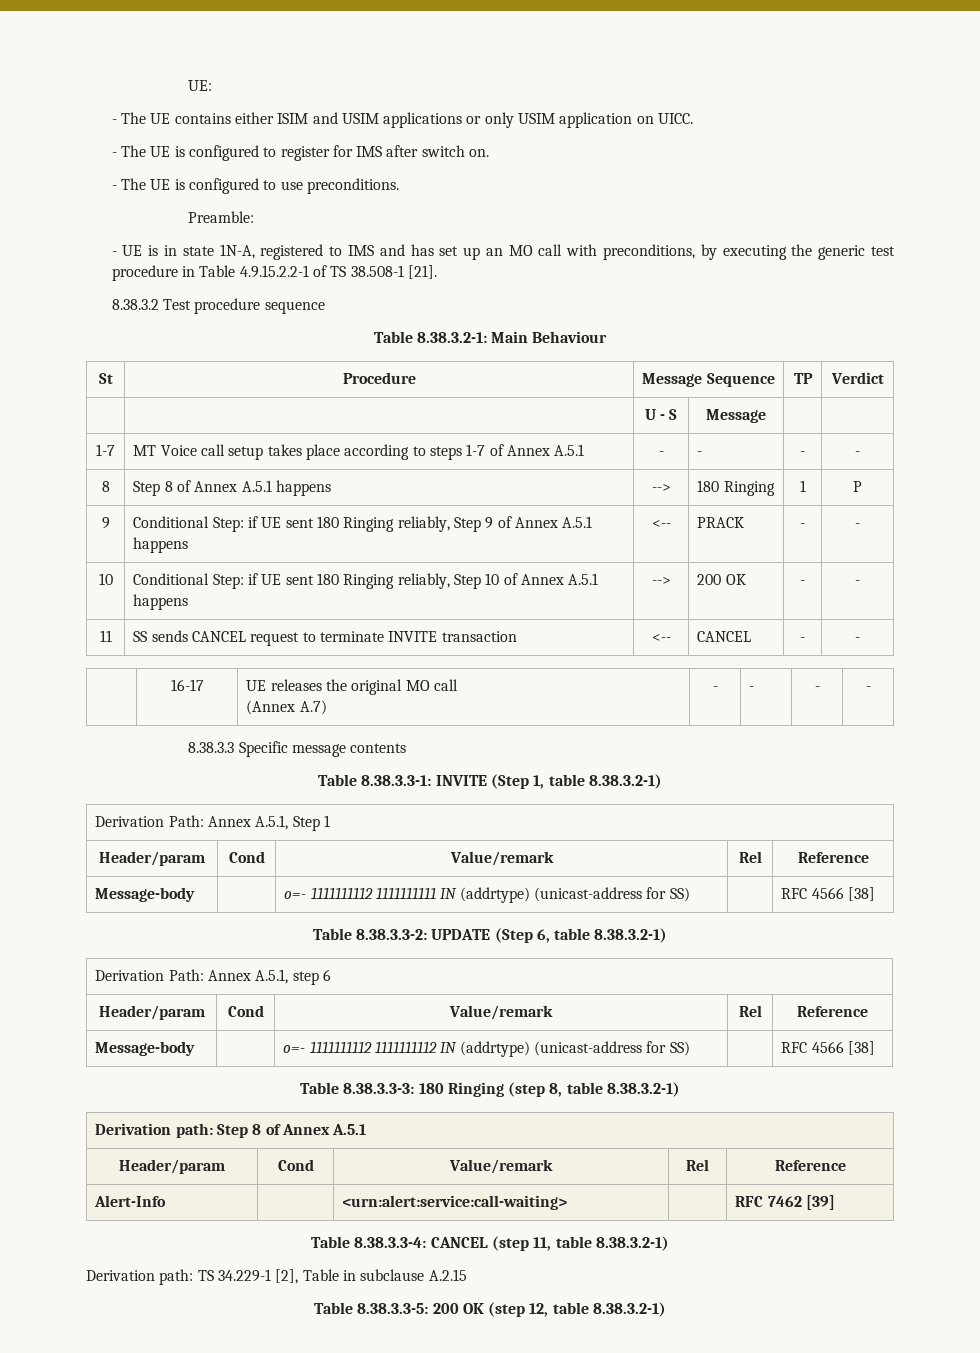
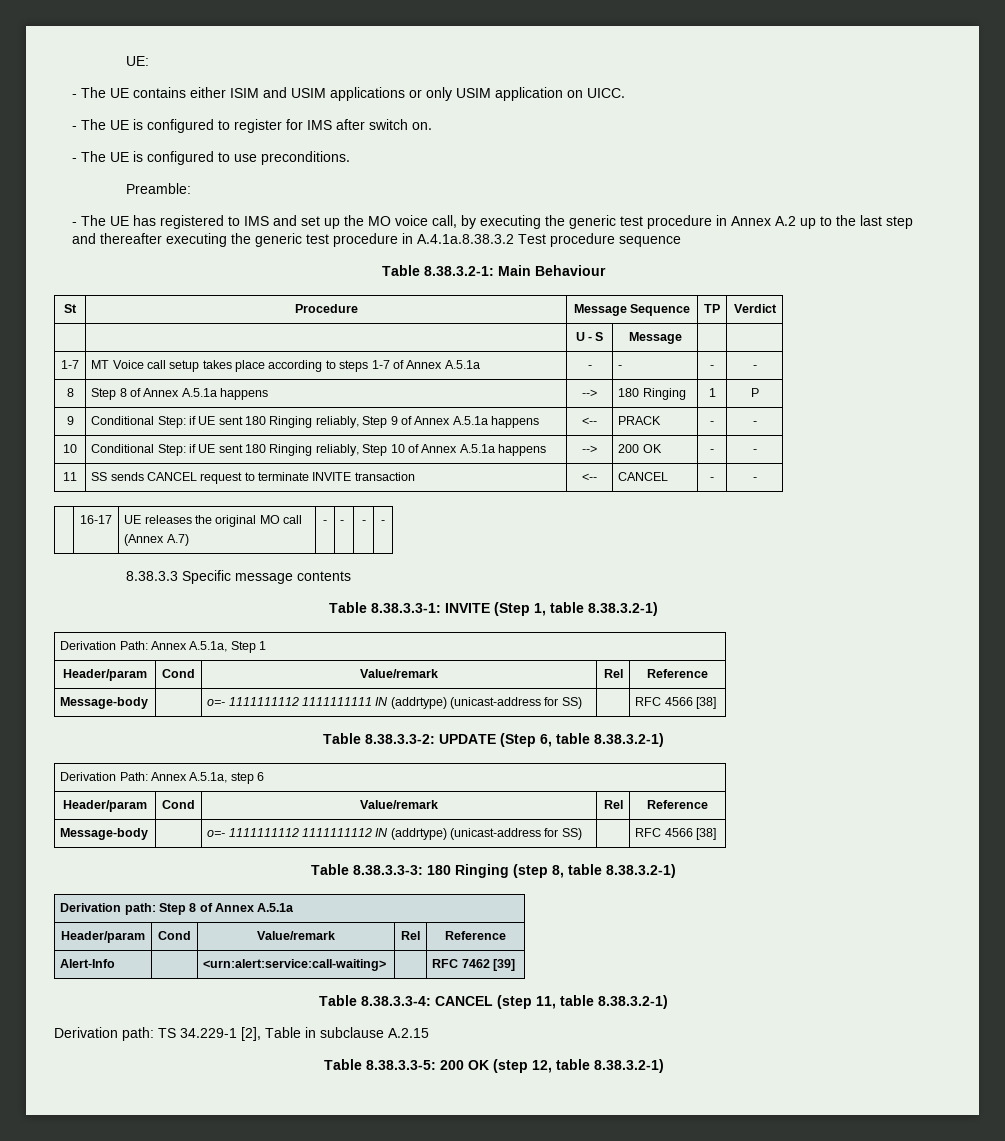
- - UE is in state 1N-A, registered to IMS and has set up an MO call with preconditions, by executing the generic test procedure in Table 4.9.15.2.2-1 of TS 38.508-1 [21].
- 8.38.3.2 Test procedure sequence
+ - The UE has registered to IMS and set up the MO voice call, by executing the generic test procedure in Annex A.2 up to the last step and thereafter executing the generic test procedure in A.4.1a.8.38.3.2 Test procedure sequence
- 1-7 | MT Voice call setup takes place according to steps 1-7 of Annex A.5.1 | - | - | - | -
+ 1-7 | MT Voice call setup takes place according to steps 1-7 of Annex A.5.1a | - | - | - | -
- 8 | Step 8 of Annex A.5.1 happens | --> | 180 Ringing | 1 | P
+ 8 | Step 8 of Annex A.5.1a happens | --> | 180 Ringing | 1 | P
- 9 | Conditional Step: if UE sent 180 Ringing reliably, Step 9 of Annex A.5.1 happens | <-- | PRACK | - | -
+ 9 | Conditional Step: if UE sent 180 Ringing reliably, Step 9 of Annex A.5.1a happens | <-- | PRACK | - | -
- 10 | Conditional Step: if UE sent 180 Ringing reliably, Step 10 of Annex A.5.1 happens | --> | 200 OK | - | -
+ 10 | Conditional Step: if UE sent 180 Ringing reliably, Step 10 of Annex A.5.1a happens | --> | 200 OK | - | -
- Derivation Path: Annex A.5.1, Step 1
+ Derivation Path: Annex A.5.1a, Step 1
- Derivation Path: Annex A.5.1, step 6
+ Derivation Path: Annex A.5.1a, step 6
- Derivation path: Step 8 of Annex A.5.1
+ Derivation path: Step 8 of Annex A.5.1a

